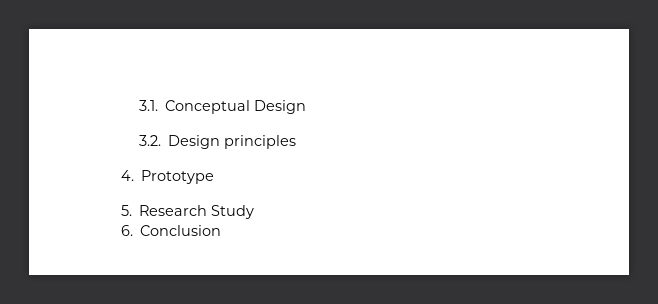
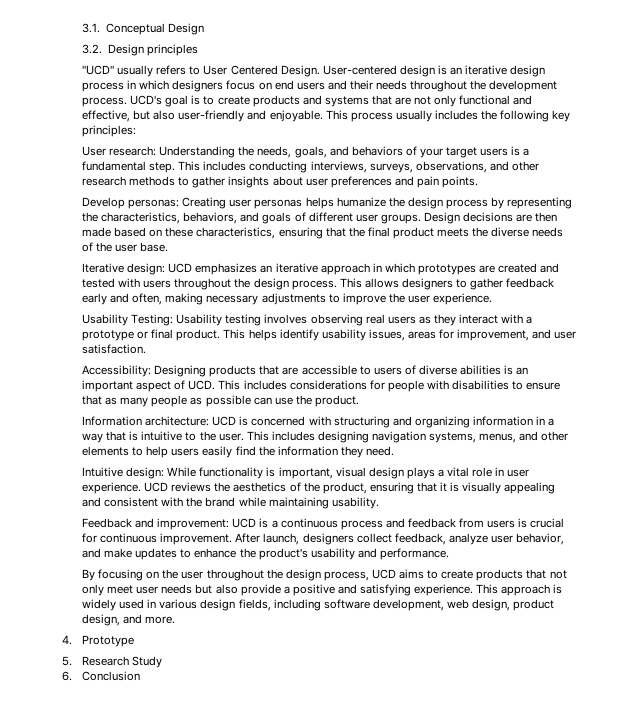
+ "UCD" usually refers to User Centered Design. User-centered design is an iterative design process in which designers focus on end users and their needs throughout the development process. UCD's goal is to create products and systems that are not only functional and effective, but also user-friendly and enjoyable. This process usually includes the following key principles:
+ User research: Understanding the needs, goals, and behaviors of your target users is a fundamental step. This includes conducting interviews, surveys, observations, and other research methods to gather insights about user preferences and pain points.
+ Develop personas: Creating user personas helps humanize the design process by representing the characteristics, behaviors, and goals of different user groups. Design decisions are then made based on these characteristics, ensuring that the final product meets the diverse needs of the user base.
+ Iterative design: UCD emphasizes an iterative approach in which prototypes are created and tested with users throughout the design process. This allows designers to gather feedback early and often, making necessary adjustments to improve the user experience.
+ Usability Testing: Usability testing involves observing real users as they interact with a prototype or final product. This helps identify usability issues, areas for improvement, and user satisfaction.
+ Accessibility: Designing products that are accessible to users of diverse abilities is an important aspect of UCD. This includes considerations for people with disabilities to ensure that as many people as possible can use the product.
+ Information architecture: UCD is concerned with structuring and organizing information in a way that is intuitive to the user. This includes designing navigation systems, menus, and other elements to help users easily find the information they need.
+ Intuitive design: While functionality is important, visual design plays a vital role in user experience. UCD reviews the aesthetics of the product, ensuring that it is visually appealing and consistent with the brand while maintaining usability.
+ Feedback and improvement: UCD is a continuous process and feedback from users is crucial for continuous improvement. After launch, designers collect feedback, analyze user behavior, and make updates to enhance the product's usability and performance.
+ By focusing on the user throughout the design process, UCD aims to create products that not only meet user needs but also provide a positive and satisfying experience. This approach is widely used in various design fields, including software development, web design, product design, and more.

